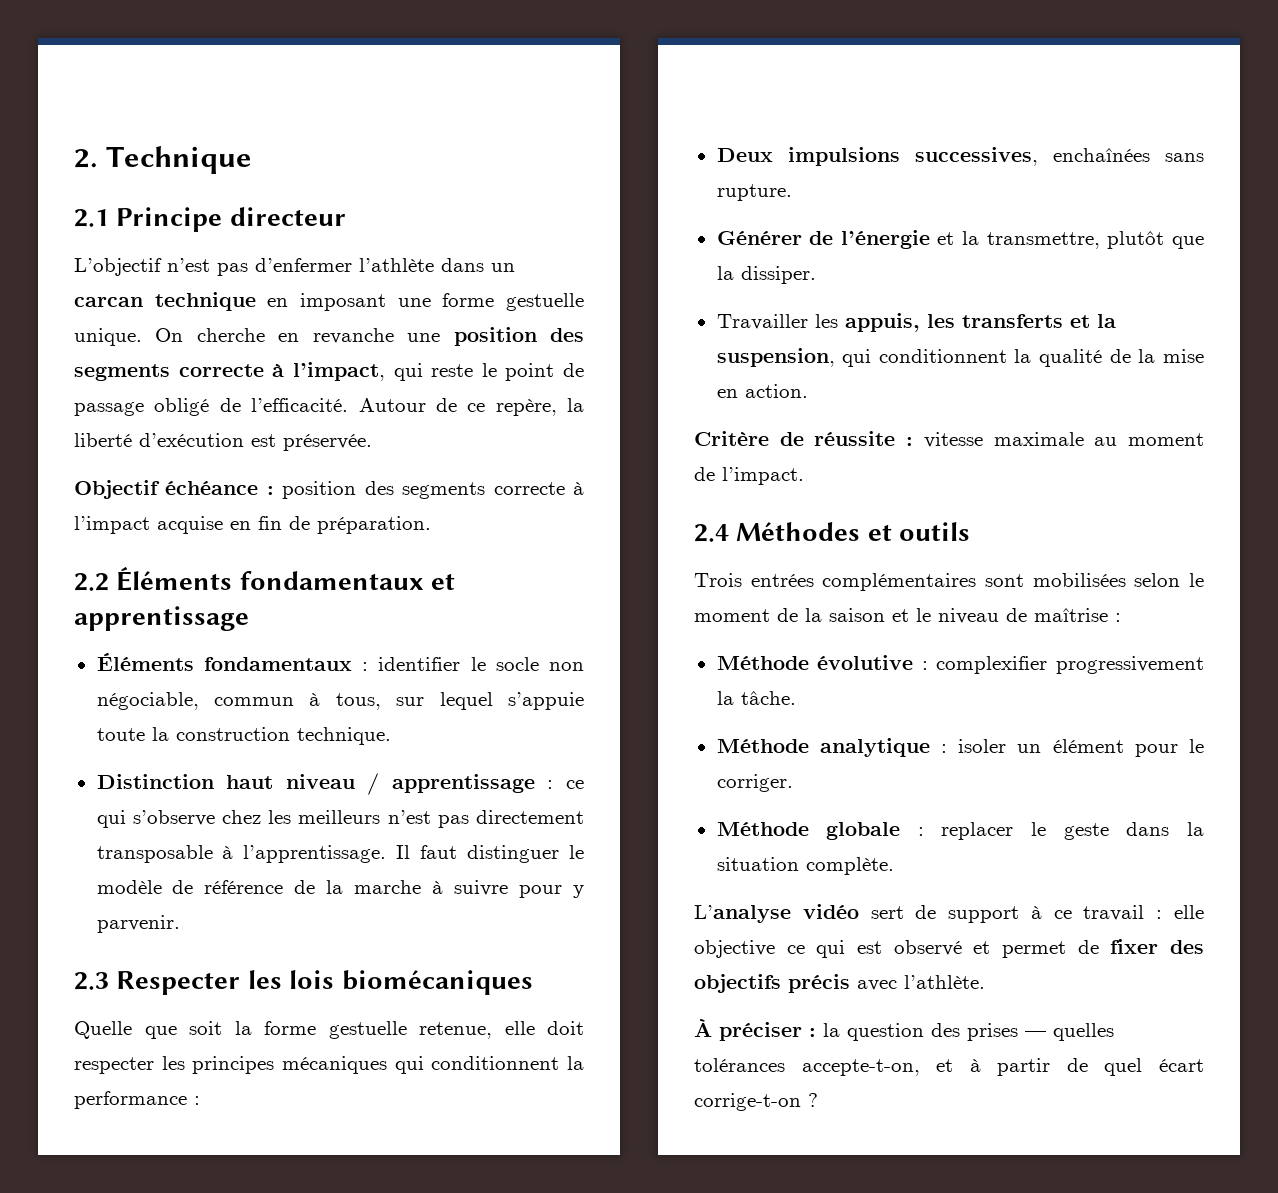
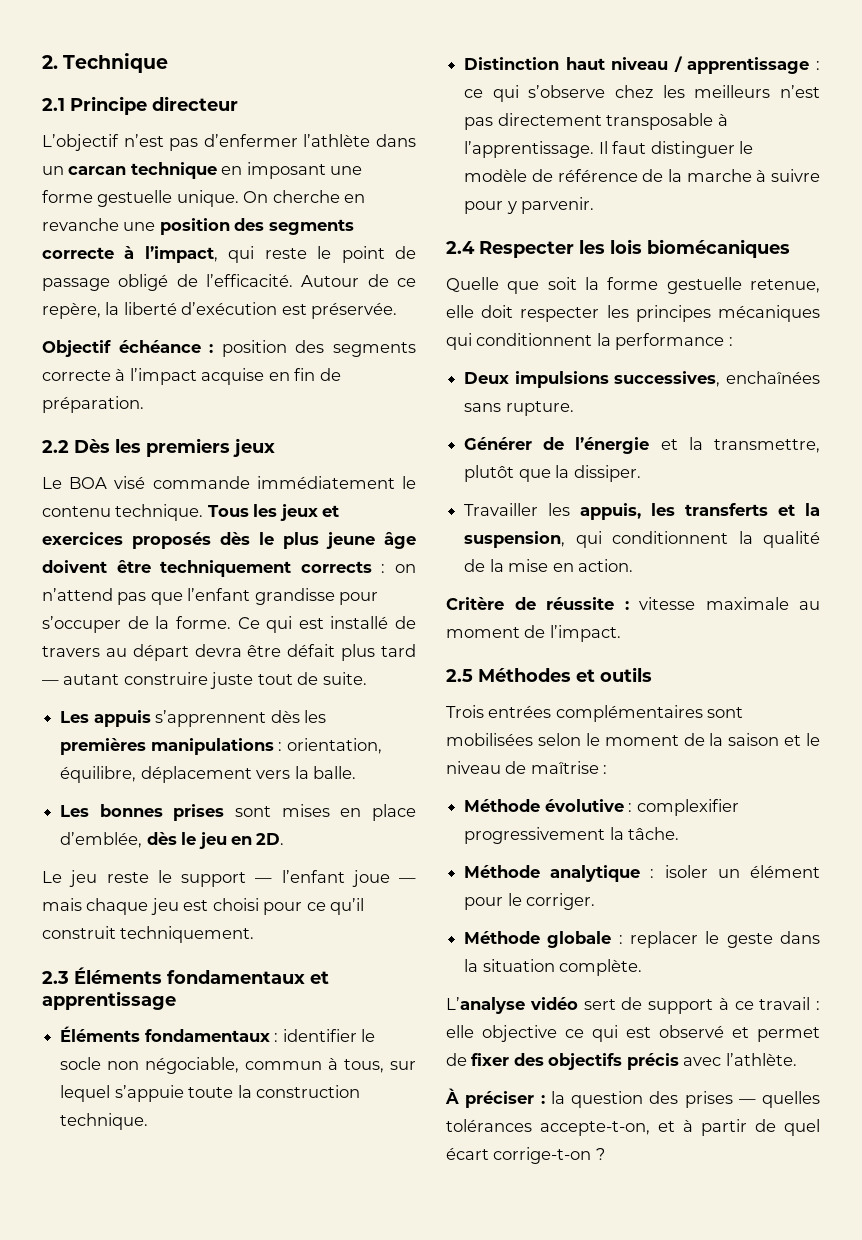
- 2.2 Éléments fondamentaux et apprentissage
+ 2.2 Dès les premiers jeux
+ Le BOA visé commande immédiatement le contenu technique. Tous les jeux et exercices proposés dès le plus jeune âge doivent être techniquement corrects : on n’attend pas que l’enfant grandisse pour s’occuper de la forme. Ce qui est installé de travers au départ devra être défait plus tard — autant construire juste tout de suite.
+ Les appuis s’apprennent dès les premières manipulations : orientation, équilibre, déplacement vers la balle.
+ Les bonnes prises sont mises en place d’emblée, dès le jeu en 2D.
+ Le jeu reste le support — l’enfant joue — mais chaque jeu est choisi pour ce qu’il construit techniquement.
+ 2.3 Éléments fondamentaux et apprentissage
- 2.3 Respecter les lois biomécaniques
+ 2.4 Respecter les lois biomécaniques
- 2.4 Méthodes et outils
+ 2.5 Méthodes et outils

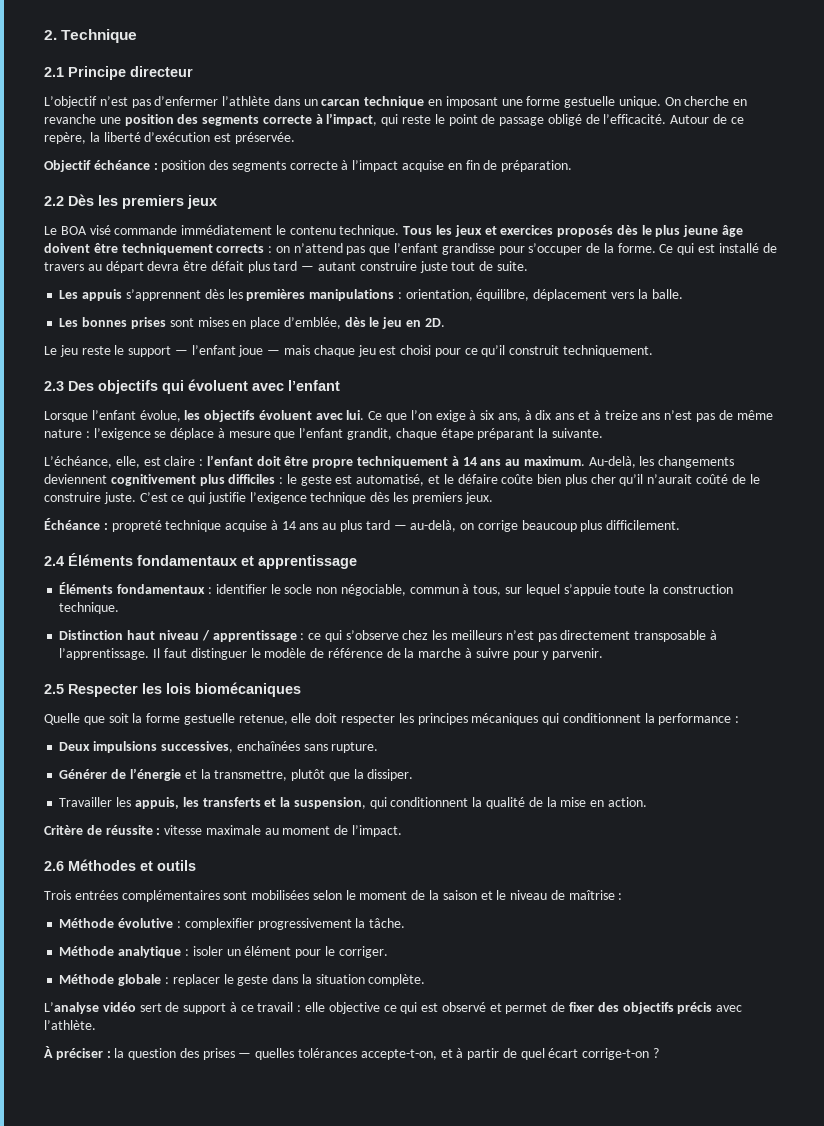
- 2.3 Éléments fondamentaux et apprentissage
+ 2.3 Des objectifs qui évoluent avec l’enfant
+ Lorsque l’enfant évolue, les objectifs évoluent avec lui. Ce que l’on exige à six ans, à dix ans et à treize ans n’est pas de même nature : l’exigence se déplace à mesure que l’enfant grandit, chaque étape préparant la suivante.
+ L’échéance, elle, est claire : l’enfant doit être propre techniquement à 14 ans au maximum. Au-delà, les changements deviennent cognitivement plus difficiles : le geste est automatisé, et le défaire coûte bien plus cher qu’il n’aurait coûté de le construire juste. C’est ce qui justifie l’exigence technique dès les premiers jeux.
+ Échéance : propreté technique acquise à 14 ans au plus tard — au-delà, on corrige beaucoup plus difficilement.
+ 2.4 Éléments fondamentaux et apprentissage
- 2.4 Respecter les lois biomécaniques
+ 2.5 Respecter les lois biomécaniques
- 2.5 Méthodes et outils
+ 2.6 Méthodes et outils

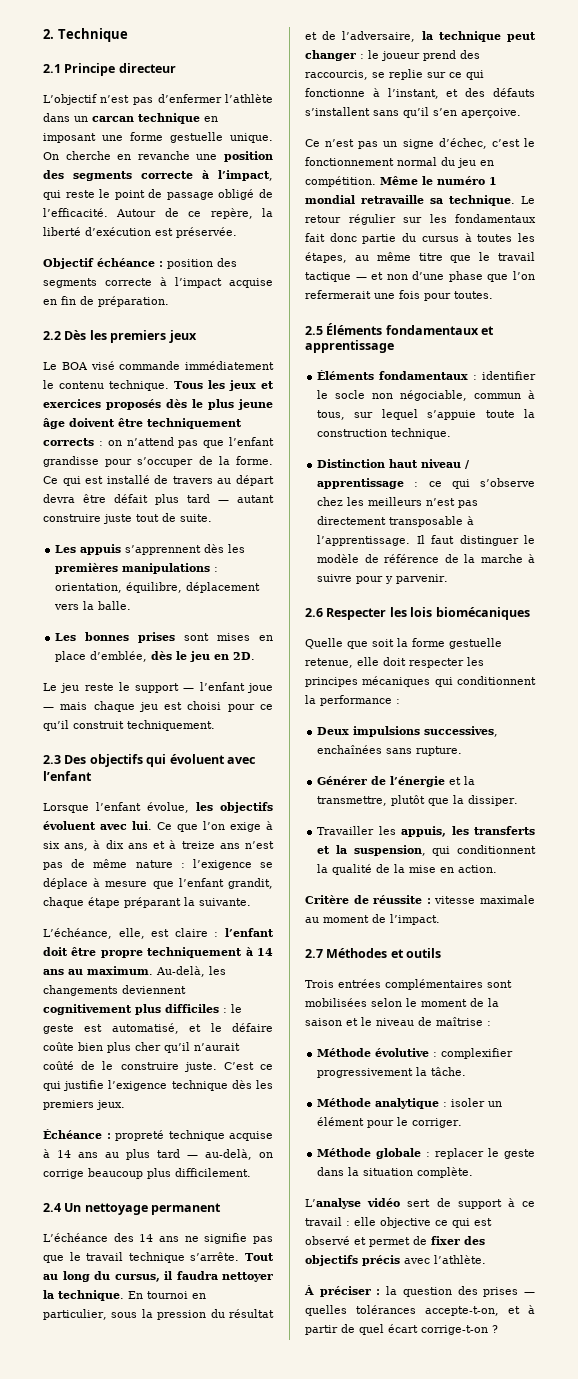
- 2.4 Éléments fondamentaux et apprentissage
+ 2.4 Un nettoyage permanent
+ L’échéance des 14 ans ne signifie pas que le travail technique s’arrête. Tout au long du cursus, il faudra nettoyer la technique. En tournoi en particulier, sous la pression du résultat et de l’adversaire, la technique peut changer : le joueur prend des raccourcis, se replie sur ce qui fonctionne à l’instant, et des défauts s’installent sans qu’il s’en aperçoive.
+ Ce n’est pas un signe d’échec, c’est le fonctionnement normal du jeu en compétition. Même le numéro 1 mondial retravaille sa technique. Le retour régulier sur les fondamentaux fait donc partie du cursus à toutes les étapes, au même titre que le travail tactique — et non d’une phase que l’on refermerait une fois pour toutes.
+ 2.5 Éléments fondamentaux et apprentissage
- 2.5 Respecter les lois biomécaniques
+ 2.6 Respecter les lois biomécaniques
- 2.6 Méthodes et outils
+ 2.7 Méthodes et outils

